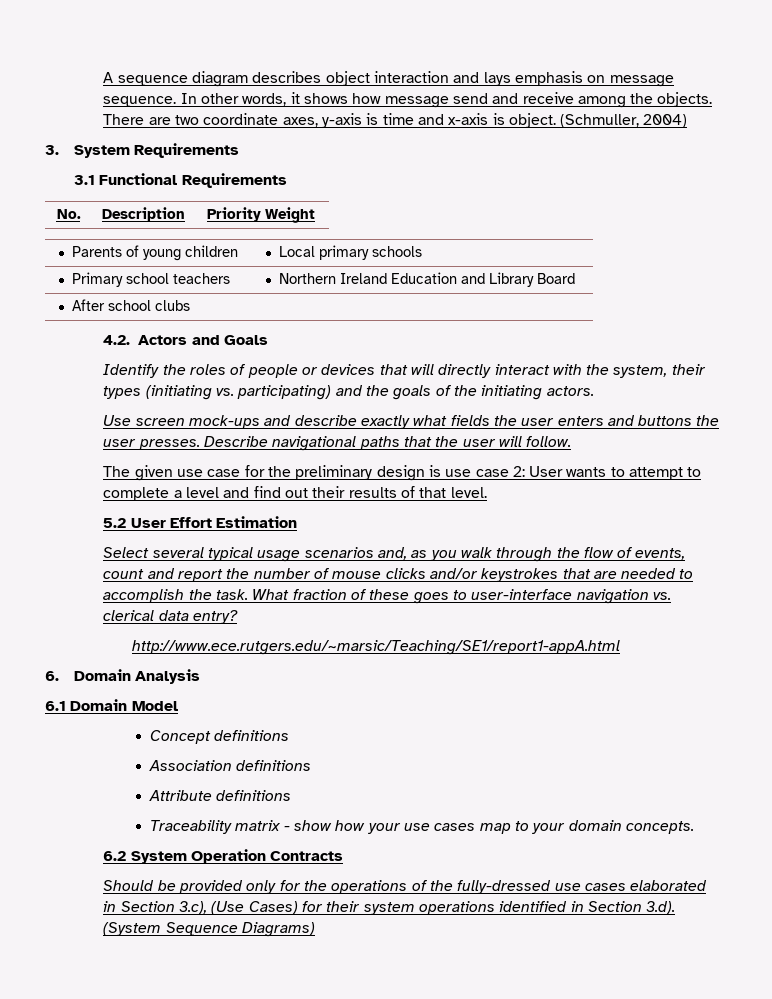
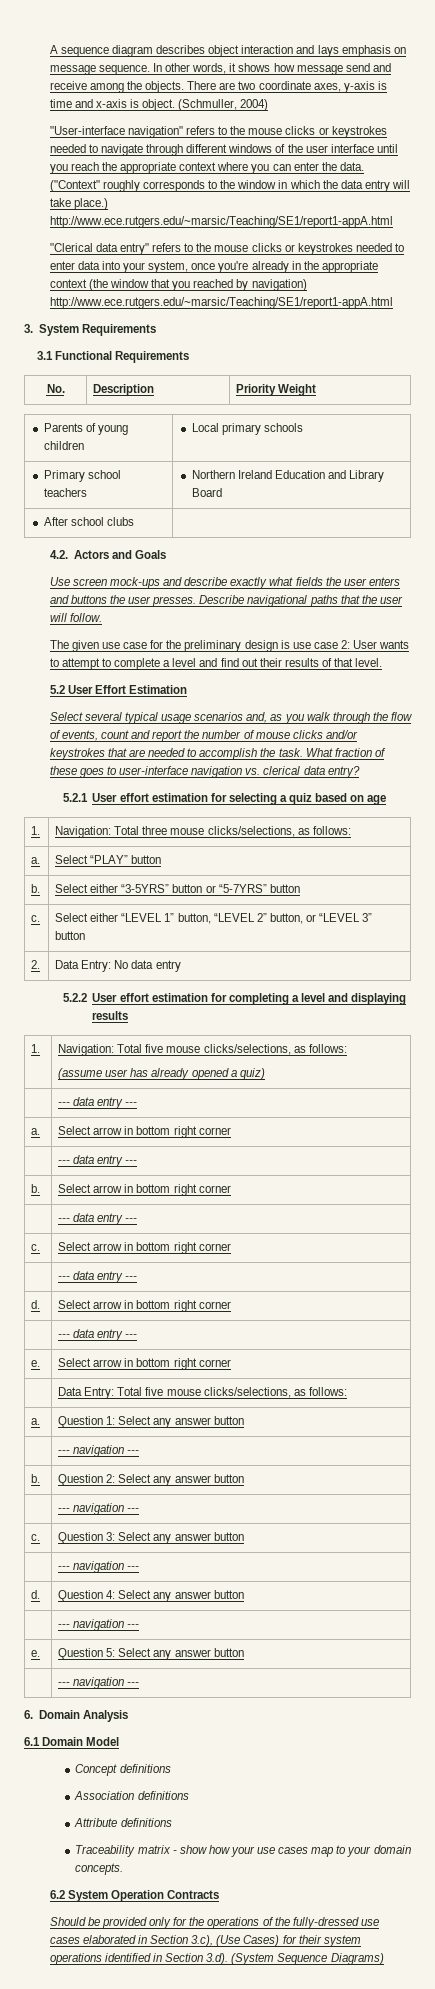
+ "User-interface navigation" refers to the mouse clicks or keystrokes needed to navigate through different windows of the user interface until you reach the appropriate context where you can enter the data. ("Context" roughly corresponds to the window in which the data entry will take place.) http://www.ece.rutgers.edu/~marsic/Teaching/SE1/report1-appA.html
+ "Clerical data entry" refers to the mouse clicks or keystrokes needed to enter data into your system, once you're already in the appropriate context (the window that you reached by navigation) http://www.ece.rutgers.edu/~marsic/Teaching/SE1/report1-appA.html
- Identify the roles of people or devices that will directly interact with the system, their types (initiating vs. participating) and the goals of the initiating actors.
- http://www.ece.rutgers.edu/~marsic/Teaching/SE1/report1-appA.html
+ 5.2.1 User effort estimation for selecting a quiz based on age
+ 1. | Navigation: Total three mouse clicks/selections, as follows:
+ a. | Select “PLAY” button
+ b. | Select either “3-5YRS” button or “5-7YRS” button
+ c. | Select either “LEVEL 1” button, “LEVEL 2” button, or “LEVEL 3” button
+ 2. | Data Entry: No data entry
+ 5.2.2 User effort estimation for completing a level and displaying results
+ 1. | Navigation: Total five mouse clicks/selections, as follows:
+ (assume user has already opened a quiz)
+ | --- data entry ---
+ a. | Select arrow in bottom right corner
+ | --- data entry ---
+ b. | Select arrow in bottom right corner
+ | --- data entry ---
+ c. | Select arrow in bottom right corner
+ | --- data entry ---
+ d. | Select arrow in bottom right corner
+ | --- data entry ---
+ e. | Select arrow in bottom right corner
+ | Data Entry: Total five mouse clicks/selections, as follows:
+ a. | Question 1: Select any answer button
+ | --- navigation ---
+ b. | Question 2: Select any answer button
+ | --- navigation ---
+ c. | Question 3: Select any answer button
+ | --- navigation ---
+ d. | Question 4: Select any answer button
+ | --- navigation ---
+ e. | Question 5: Select any answer button
+ | --- navigation ---

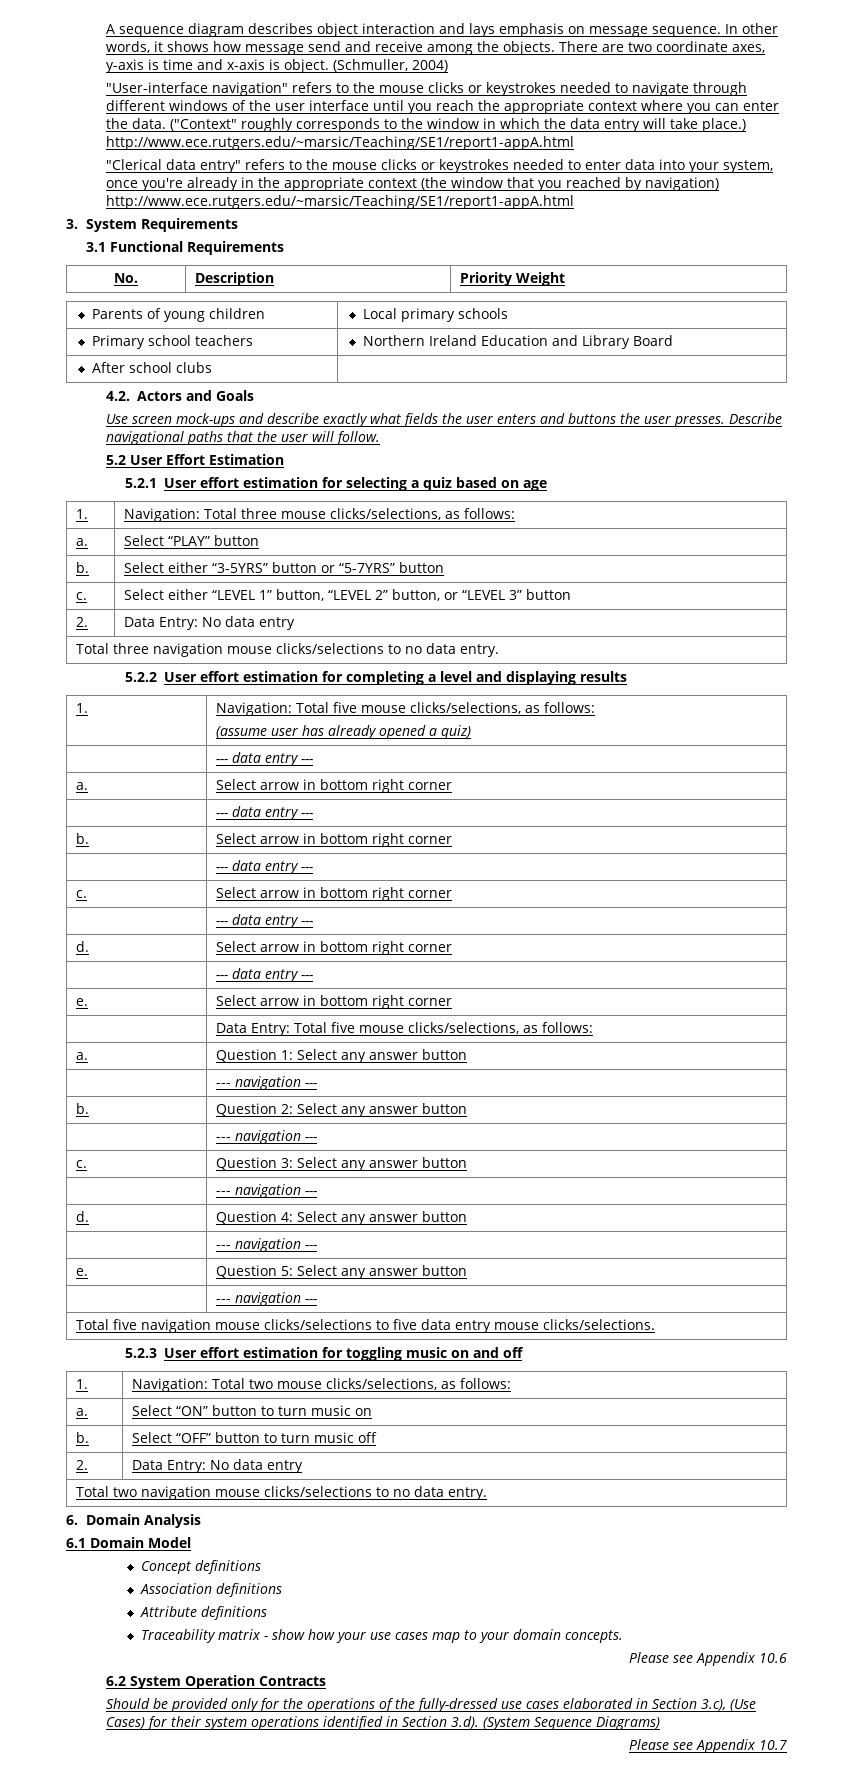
- The given use case for the preliminary design is use case 2: User wants to attempt to complete a level and find out their results of that level.
  5.2 User Effort Estimation
- Select several typical usage scenarios and, as you walk through the flow of events, count and report the number of mouse clicks and/or keystrokes that are needed to accomplish the task. What fraction of these goes to user-interface navigation vs. clerical data entry?
+ Total three navigation mouse clicks/selections to no data entry.
+ Total five navigation mouse clicks/selections to five data entry mouse clicks/selections.
+ 5.2.3 User effort estimation for toggling music on and off
+ 1. | Navigation: Total two mouse clicks/selections, as follows:
+ a. | Select “ON” button to turn music on
+ b. | Select “OFF” button to turn music off
+ 2. | Data Entry: No data entry
+ Total two navigation mouse clicks/selections to no data entry.
+ Please see Appendix 10.6
+ Please see Appendix 10.7

